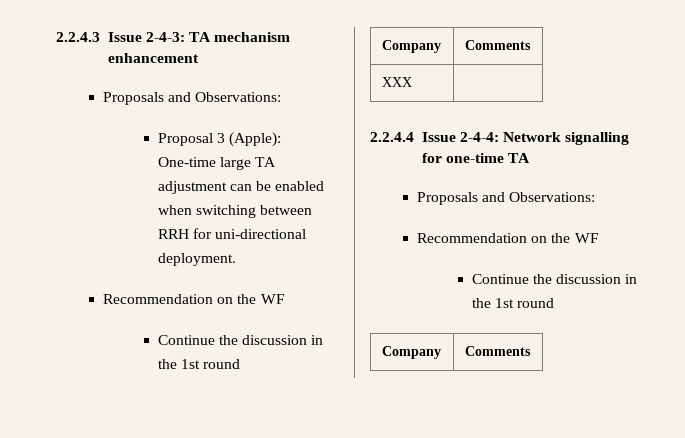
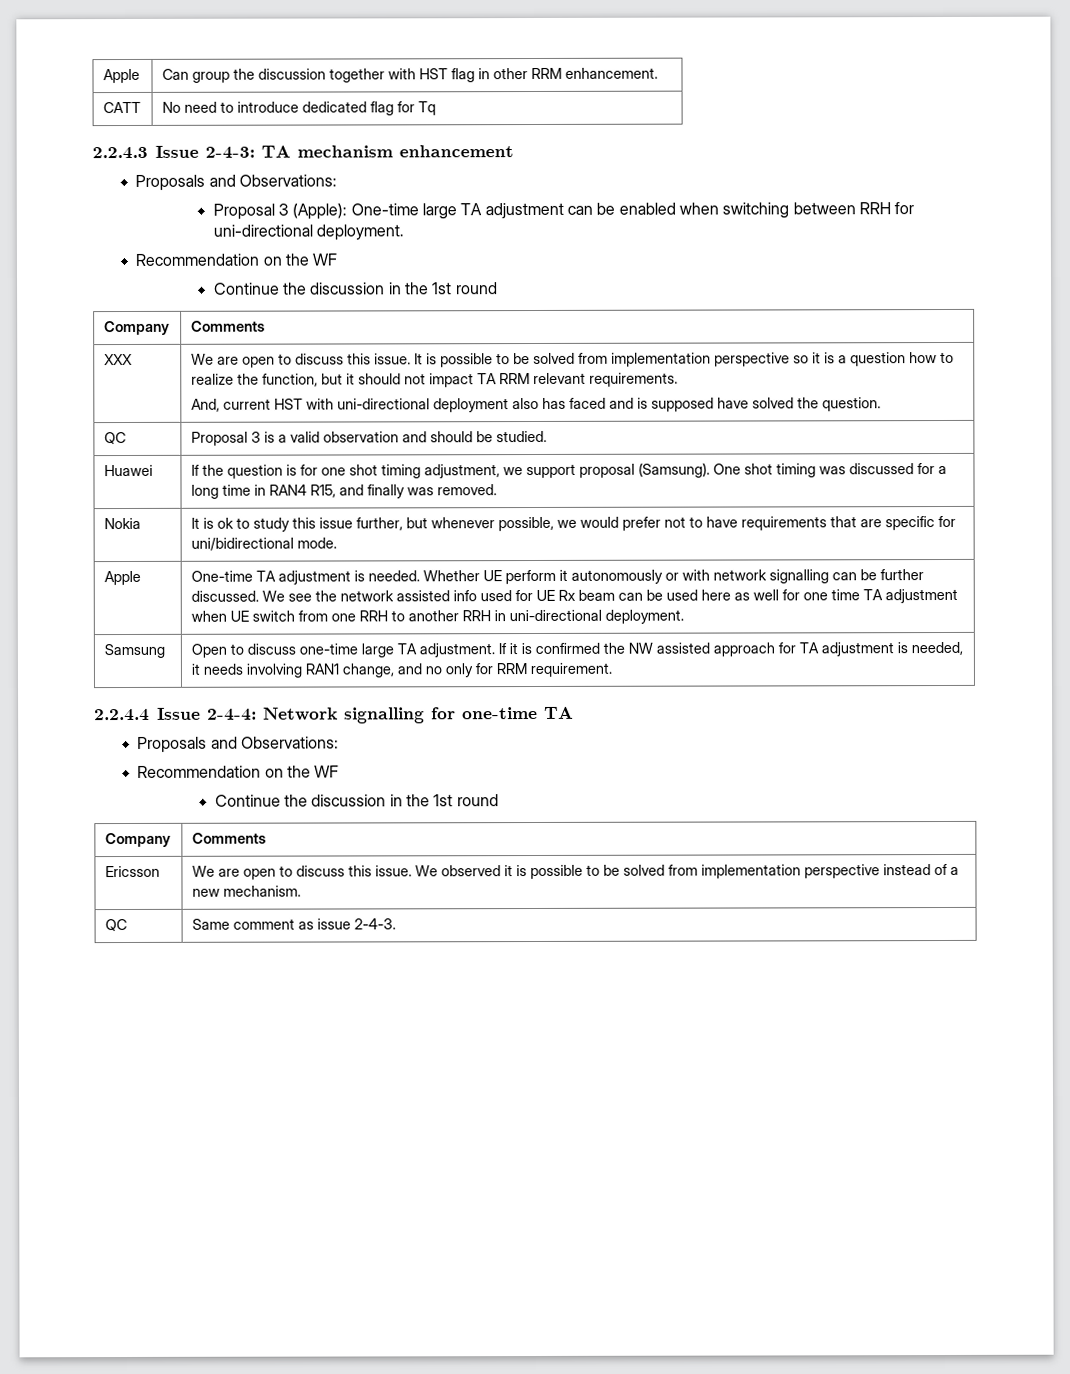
+ Apple | Can group the discussion together with HST flag in other RRM enhancement.
+ CATT | No need to introduce dedicated flag for Tq
+ We are open to discuss this issue. It is possible to be solved from implementation perspective so it is a question how to realize the function, but it should not impact TA RRM relevant requirements.
+ And, current HST with uni-directional deployment also has faced and is supposed have solved the question.
+ QC | Proposal 3 is a valid observation and should be studied.
+ Huawei | If the question is for one shot timing adjustment, we support proposal (Samsung). One shot timing was discussed for a long time in RAN4 R15, and finally was removed.
+ Nokia | It is ok to study this issue further, but whenever possible, we would prefer not to have requirements that are specific for uni/bidirectional mode.
+ Apple | One-time TA adjustment is needed. Whether UE perform it autonomously or with network signalling can be further discussed. We see the network assisted info used for UE Rx beam can be used here as well for one time TA adjustment when UE switch from one RRH to another RRH in uni-directional deployment.
+ Samsung | Open to discuss one-time large TA adjustment. If it is confirmed the NW assisted approach for TA adjustment is needed, it needs involving RAN1 change, and no only for RRM requirement.
+ Ericsson | We are open to discuss this issue. We observed it is possible to be solved from implementation perspective instead of a new mechanism.
+ QC | Same comment as issue 2-4-3.

